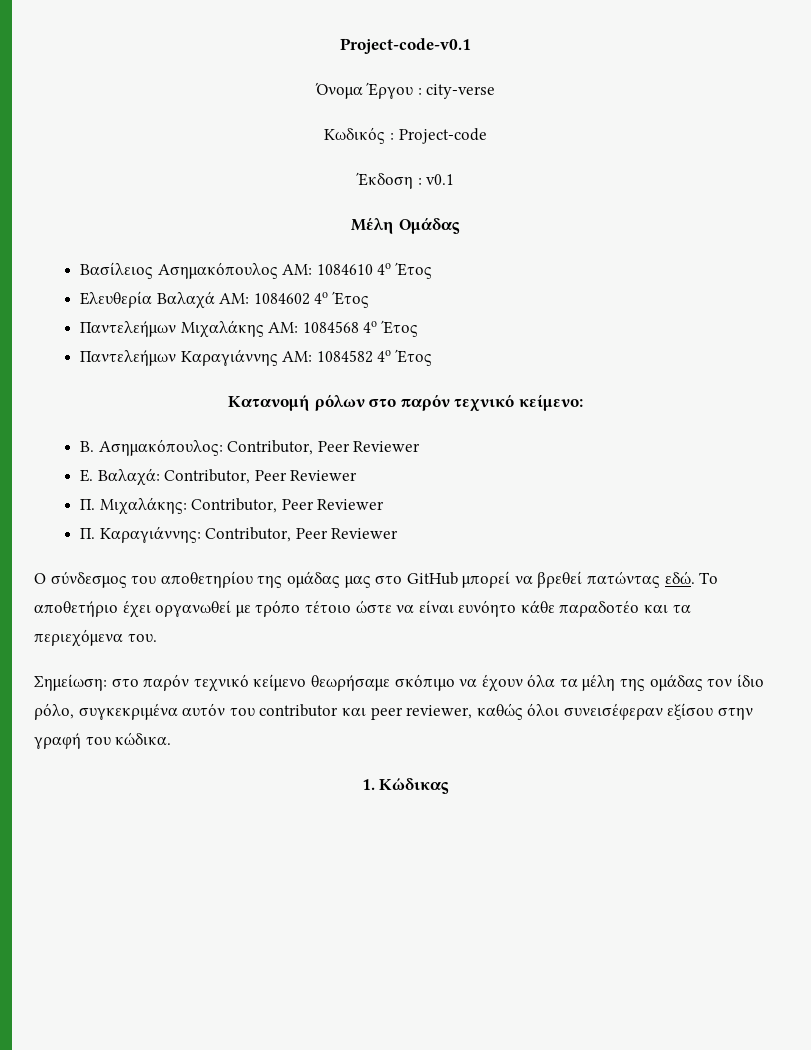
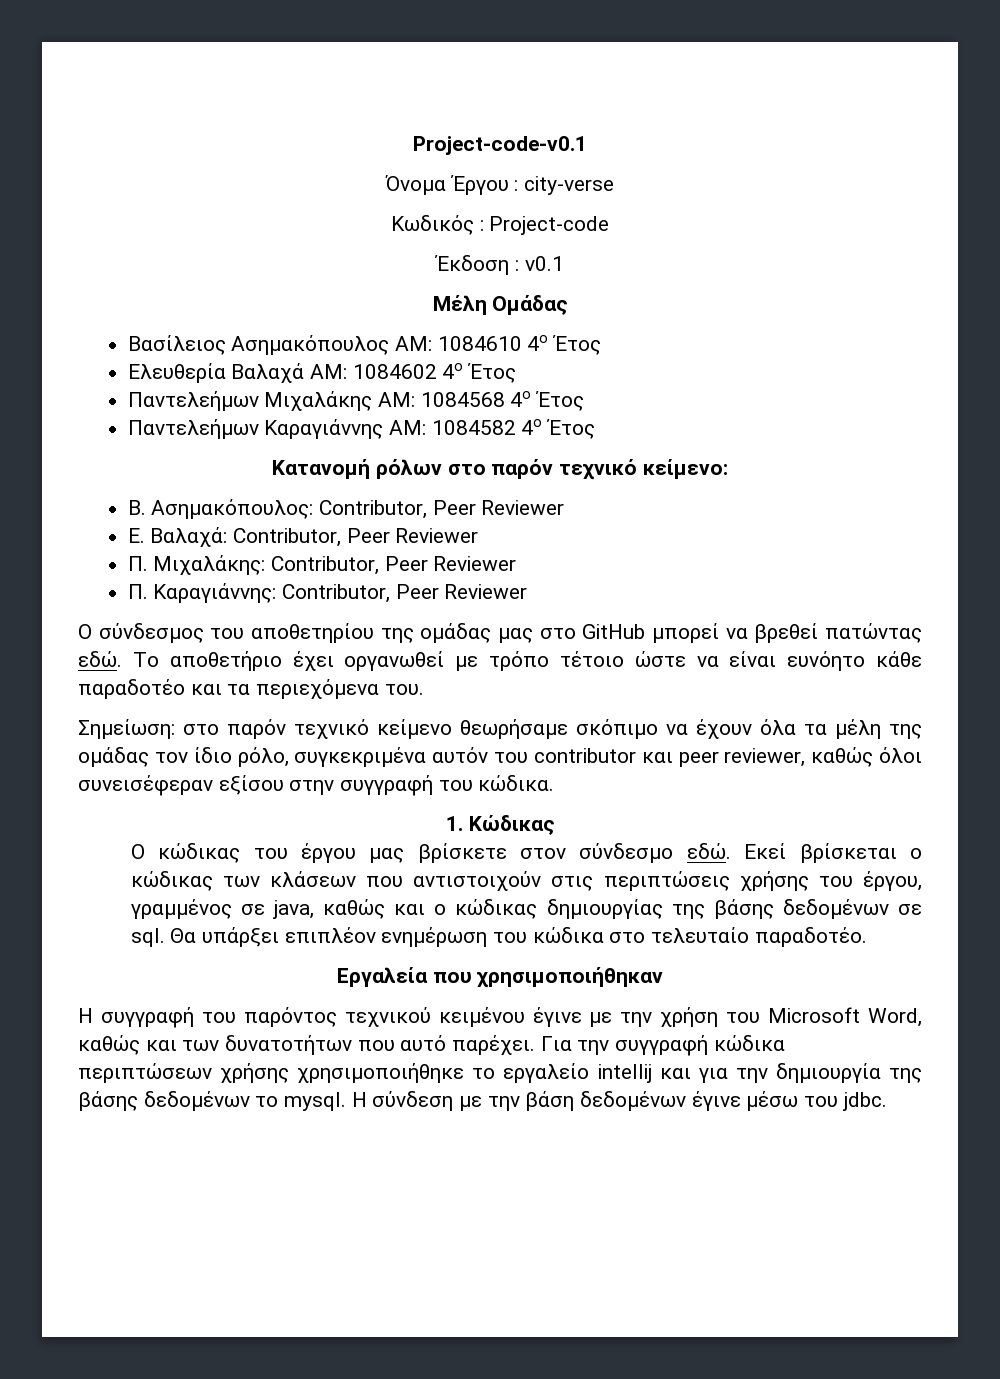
- Σημείωση: στο παρόν τεχνικό κείμενο θεωρήσαμε σκόπιμο να έχουν όλα τα μέλη της ομάδας τον ίδιο ρόλο, συγκεκριμένα αυτόν του contributor και peer reviewer, καθώς όλοι συνεισέφεραν εξίσου στην γραφή του κώδικα.
+ Σημείωση: στο παρόν τεχνικό κείμενο θεωρήσαμε σκόπιμο να έχουν όλα τα μέλη της ομάδας τον ίδιο ρόλο, συγκεκριμένα αυτόν του contributor και peer reviewer, καθώς όλοι συνεισέφεραν εξίσου στην συγγραφή του κώδικα.
+ Ο κώδικας του έργου μας βρίσκετε στον σύνδεσμο εδώ. Εκεί βρίσκεται ο κώδικας των κλάσεων που αντιστοιχούν στις περιπτώσεις χρήσης του έργου, γραμμένος σε java, καθώς και ο κώδικας δημιουργίας της βάσης δεδομένων σε sql. Θα υπάρξει επιπλέον ενημέρωση του κώδικα στο τελευταίο παραδοτέο.
+ Εργαλεία που χρησιμοποιήθηκαν
+ Η συγγραφή του παρόντος τεχνικού κειμένου έγινε με την χρήση του Microsoft Word, καθώς και των δυνατοτήτων που αυτό παρέχει. Για την συγγραφή κώδικα περιπτώσεων χρήσης χρησιμοποιήθηκε το εργαλείο intellij και για την δημιουργία της βάσης δεδομένων το mysql. Η σύνδεση με την βάση δεδομένων έγινε μέσω του jdbc.

